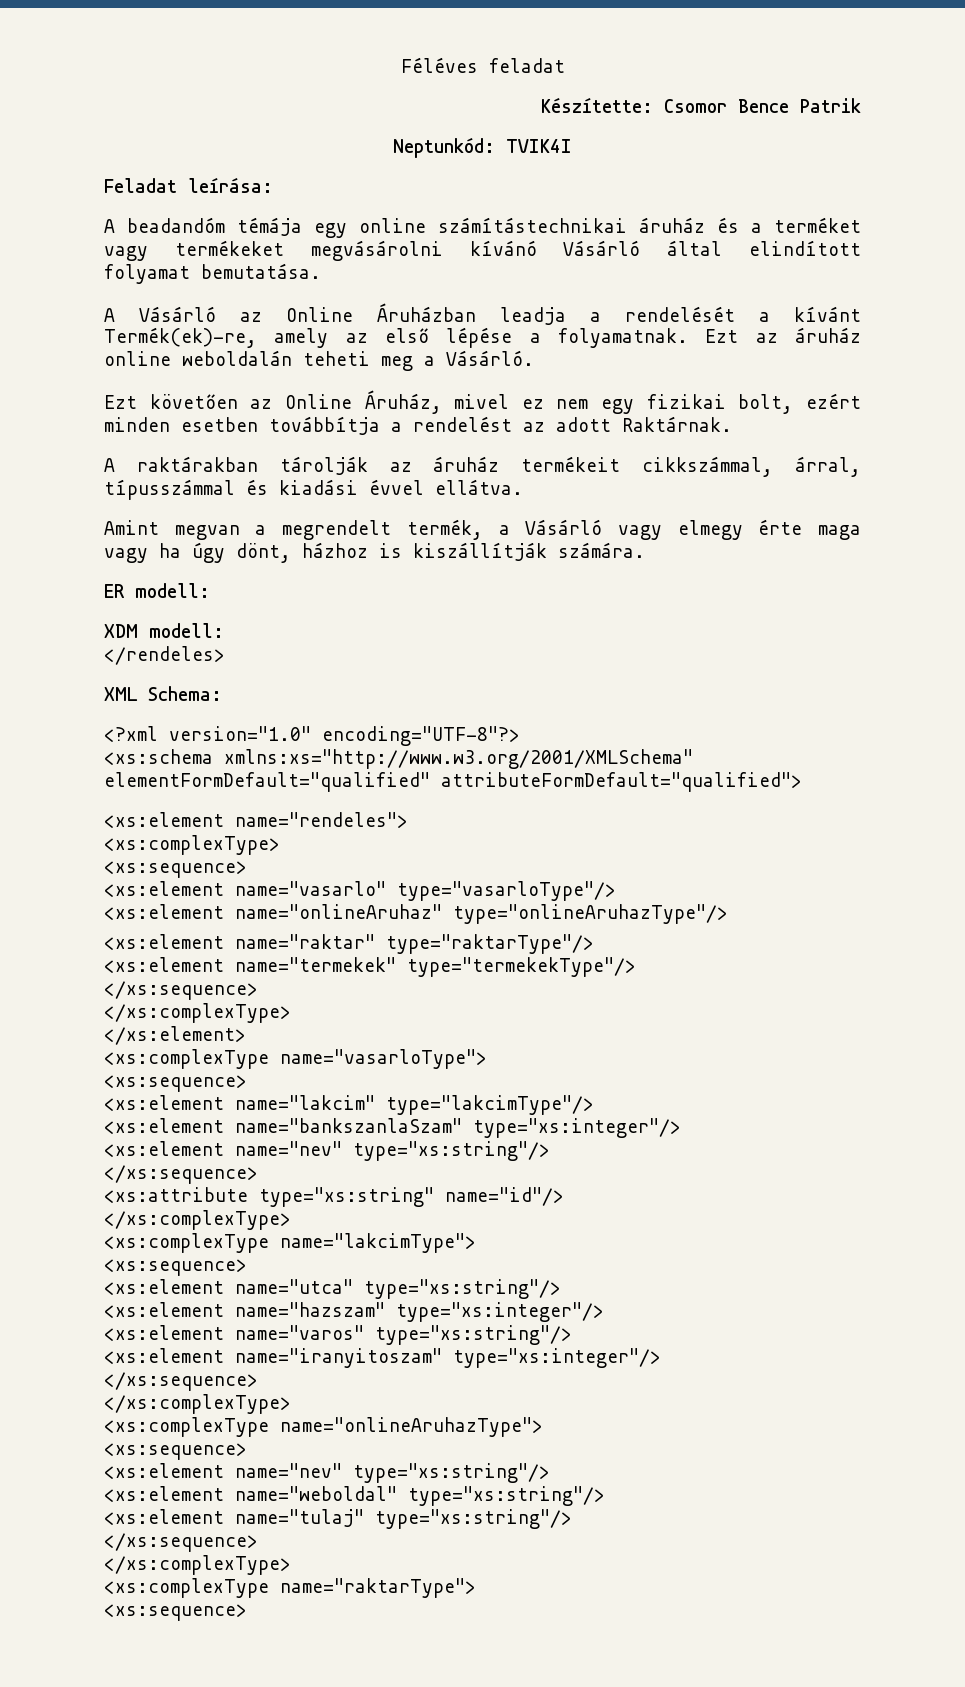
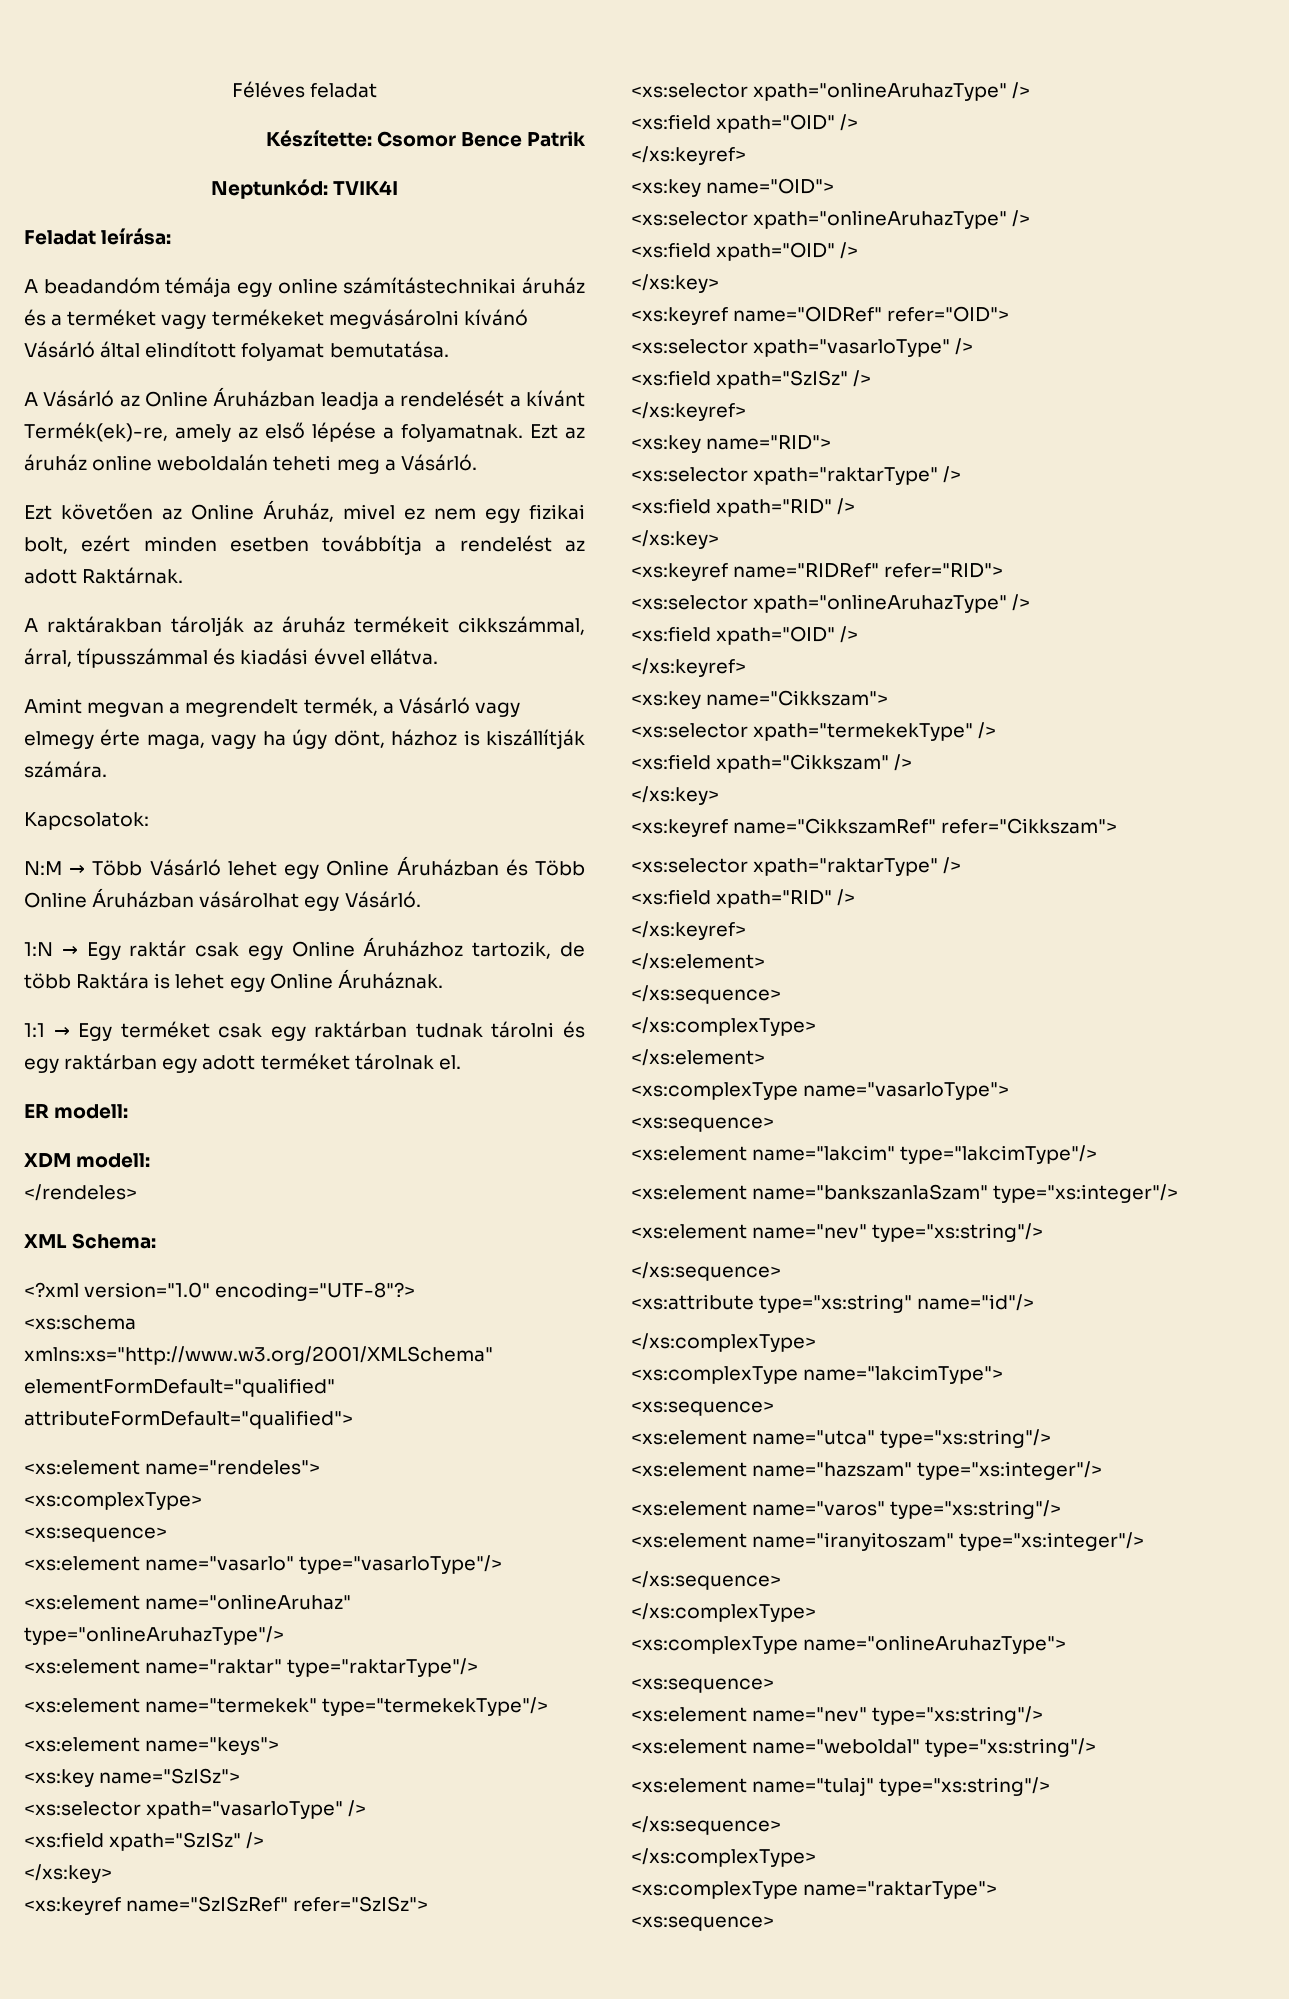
- Amint megvan a megrendelt termék, a Vásárló vagy elmegy érte maga vagy ha úgy dönt, házhoz is kiszállítják számára.
+ Amint megvan a megrendelt termék, a Vásárló vagy elmegy érte maga, vagy ha úgy dönt, házhoz is kiszállítják számára.
+ Kapcsolatok:
+ N:M → Több Vásárló lehet egy Online Áruházban és Több Online Áruházban vásárolhat egy Vásárló.
+ 1:N → Egy raktár csak egy Online Áruházhoz tartozik, de több Raktára is lehet egy Online Áruháznak.
+ 1:1 → Egy terméket csak egy raktárban tudnak tárolni és egy raktárban egy adott terméket tárolnak el.
+ <xs:element name="keys">
+ <xs:key name="SzISz">
+ <xs:selector xpath="vasarloType" />
+ <xs:field xpath="SzISz" />
+ </xs:key>
+ <xs:keyref name="SzISzRef" refer="SzISz">
+ <xs:selector xpath="onlineAruhazType" />
+ <xs:field xpath="OID" />
+ </xs:keyref>
+ <xs:key name="OID">
+ <xs:selector xpath="onlineAruhazType" />
+ <xs:field xpath="OID" />
+ </xs:key>
+ <xs:keyref name="OIDRef" refer="OID">
+ <xs:selector xpath="vasarloType" />
+ <xs:field xpath="SzISz" />
+ </xs:keyref>
+ <xs:key name="RID">
+ <xs:selector xpath="raktarType" />
+ <xs:field xpath="RID" />
+ </xs:key>
+ <xs:keyref name="RIDRef" refer="RID">
+ <xs:selector xpath="onlineAruhazType" />
+ <xs:field xpath="OID" />
+ </xs:keyref>
+ <xs:key name="Cikkszam">
+ <xs:selector xpath="termekekType" />
+ <xs:field xpath="Cikkszam" />
+ </xs:key>
+ <xs:keyref name="CikkszamRef" refer="Cikkszam">
+ <xs:selector xpath="raktarType" />
+ <xs:field xpath="RID" />
+ </xs:keyref>
+ </xs:element>

